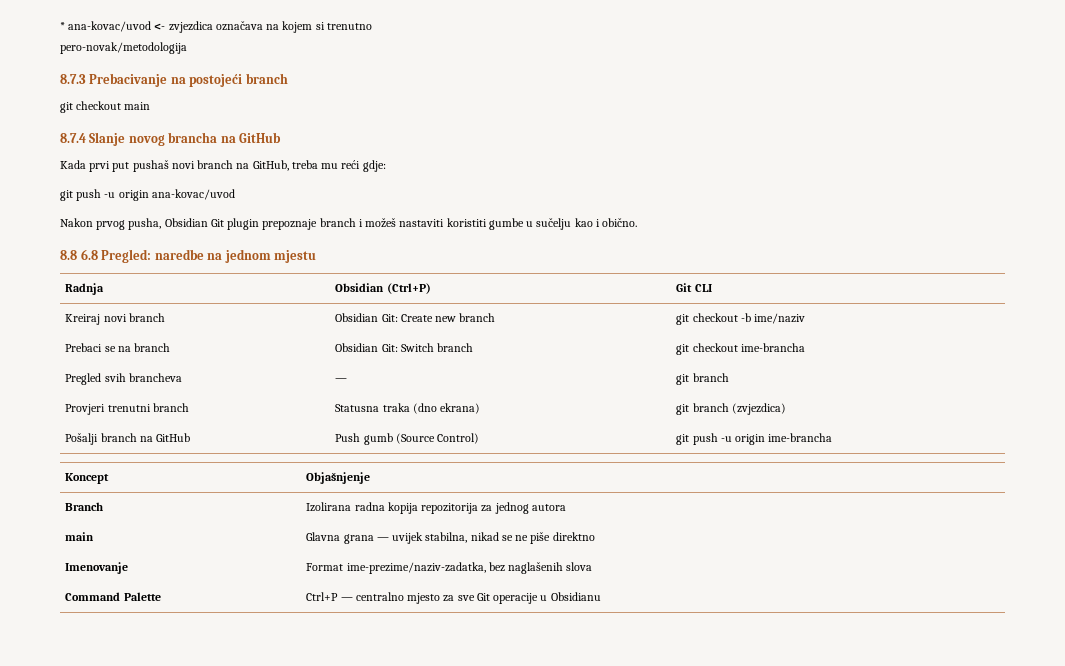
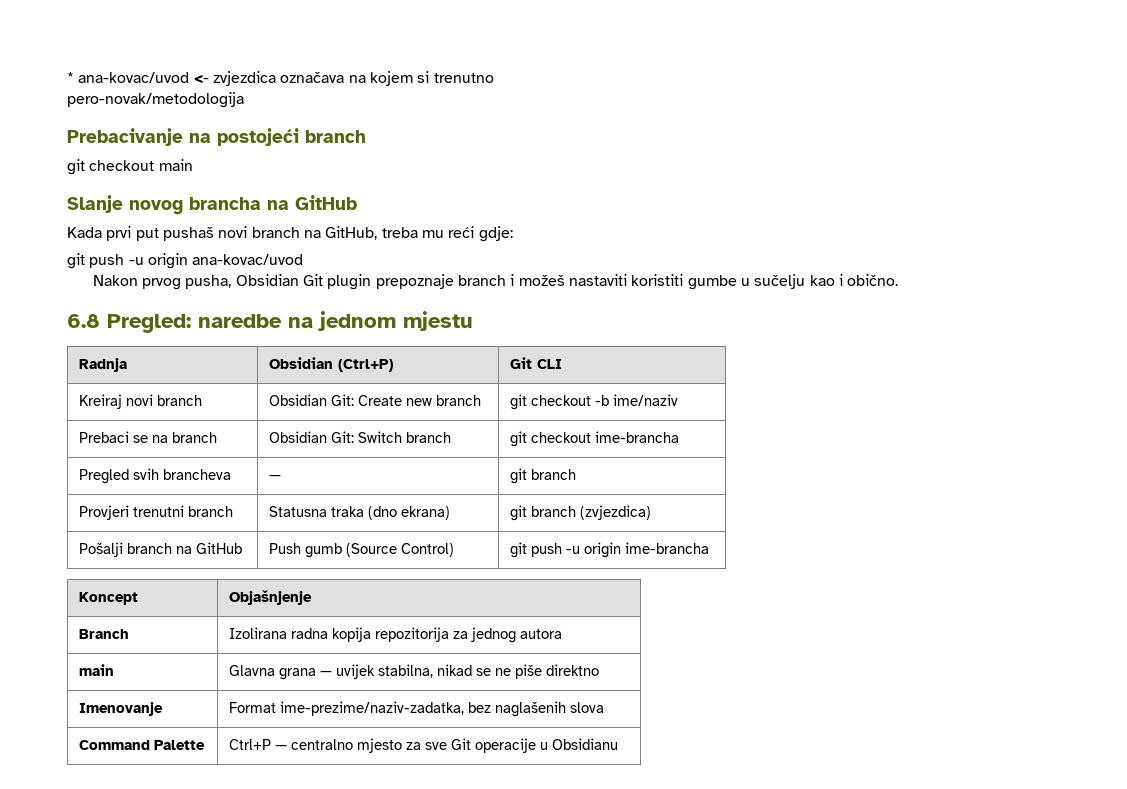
- 8.7.3 Prebacivanje na postojeći branch
+ Prebacivanje na postojeći branch
- 8.7.4 Slanje novog brancha na GitHub
+ Slanje novog brancha na GitHub
- 8.8 6.8 Pregled: naredbe na jednom mjestu
+ 6.8 Pregled: naredbe na jednom mjestu

